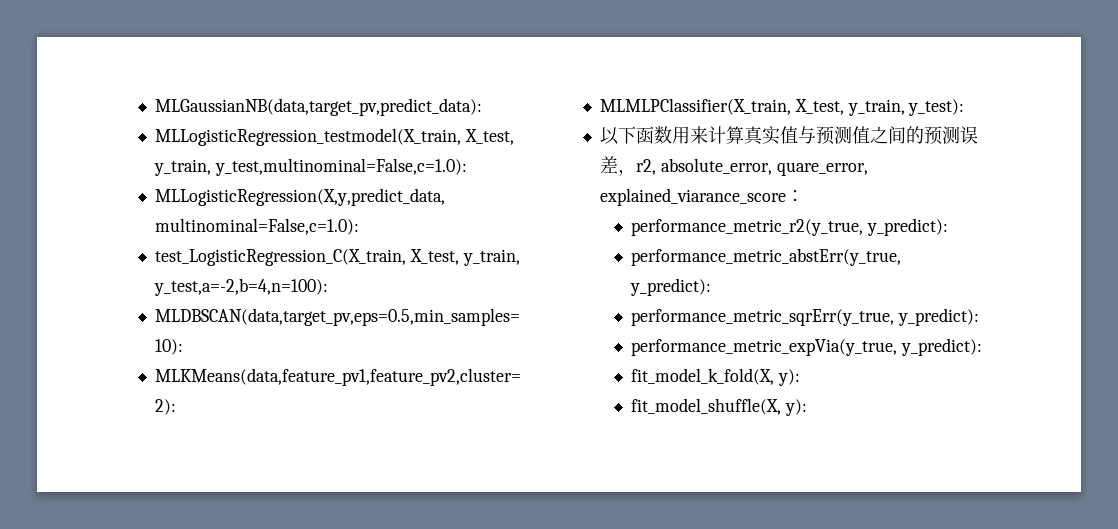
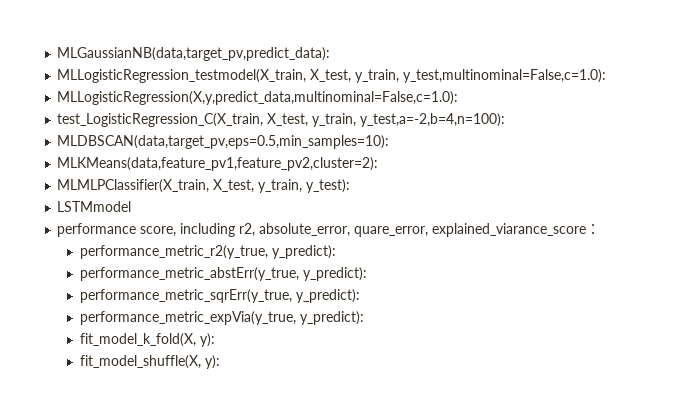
- 以下函数用来计算真实值与预测值之间的预测误差，r2, absolute_error, quare_error, explained_viarance_score：
+ LSTMmodel
+ performance score, including r2, absolute_error, quare_error, explained_viarance_score：

